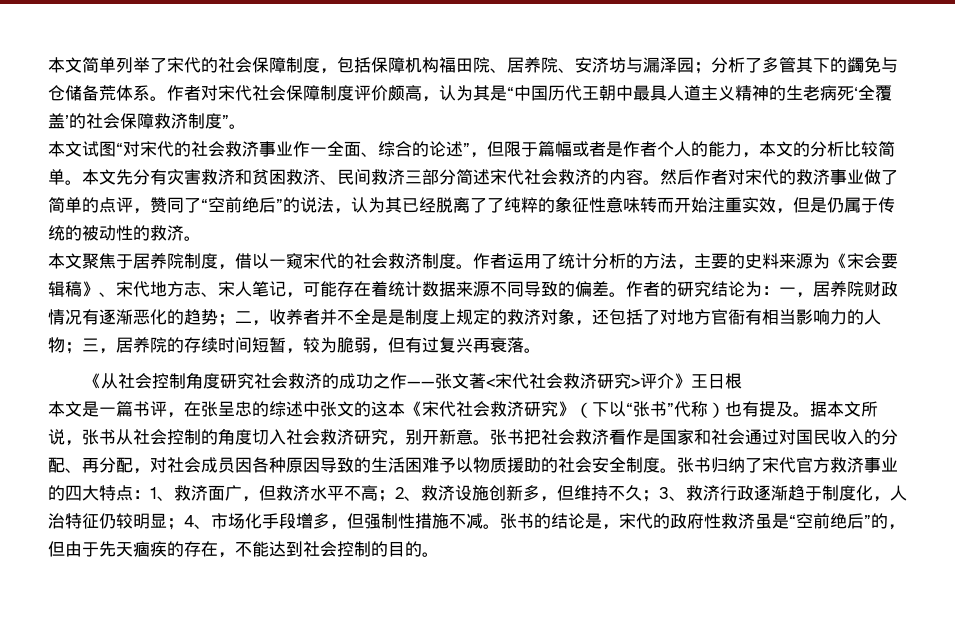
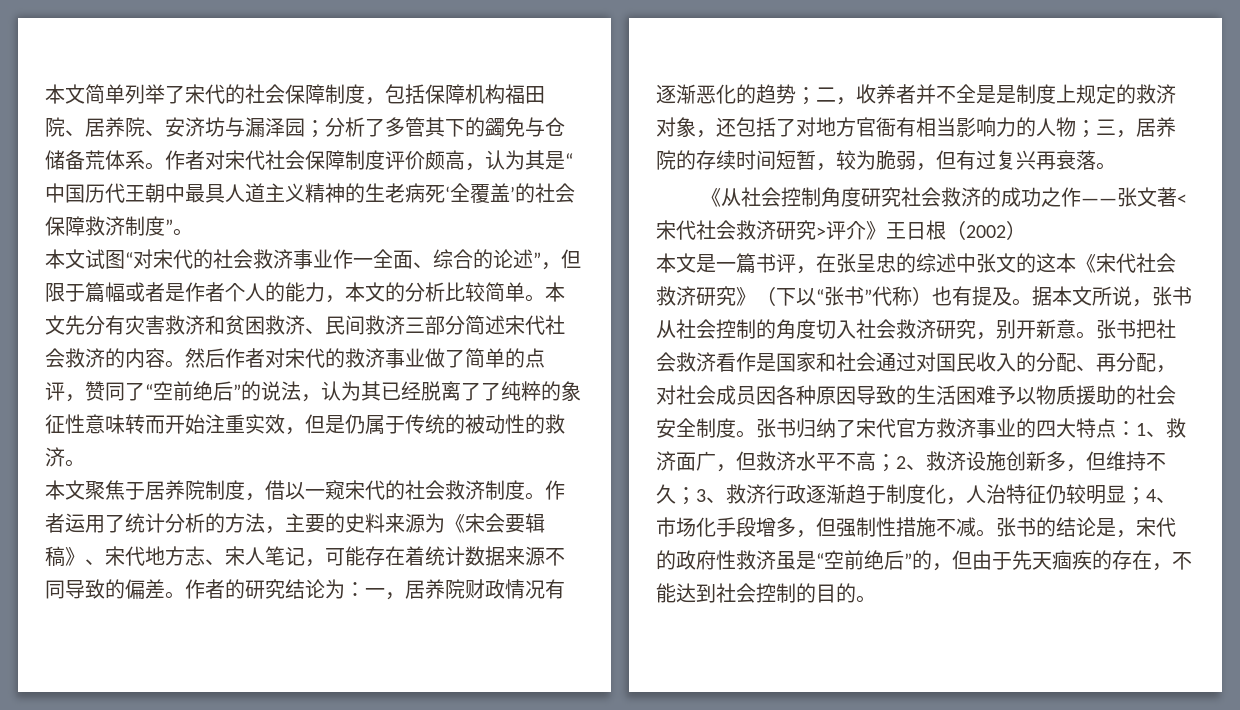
- 《从社会控制角度研究社会救济的成功之作——张文著<宋代社会救济研究>评介》王日根
+ 《从社会控制角度研究社会救济的成功之作——张文著<宋代社会救济研究>评介》王日根（2002）

